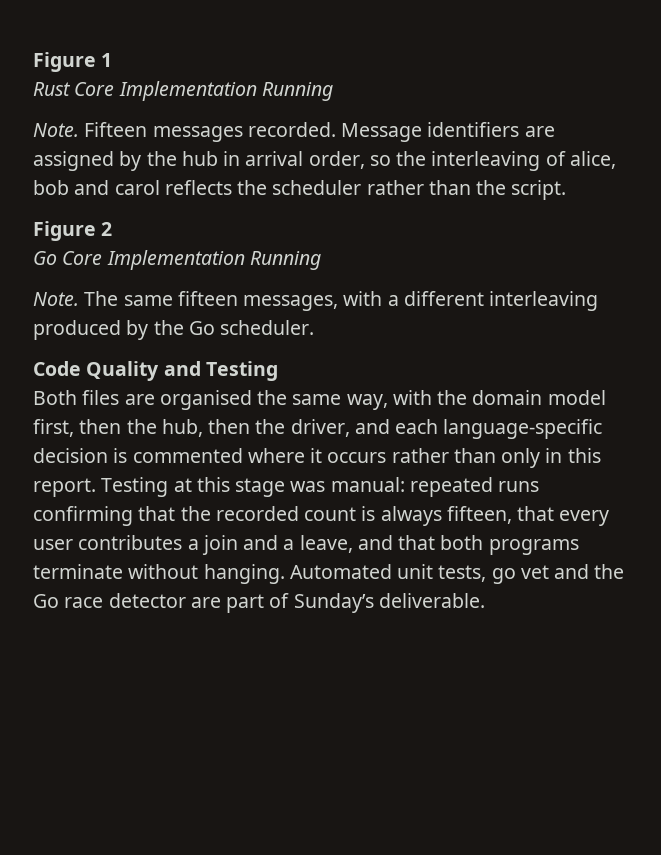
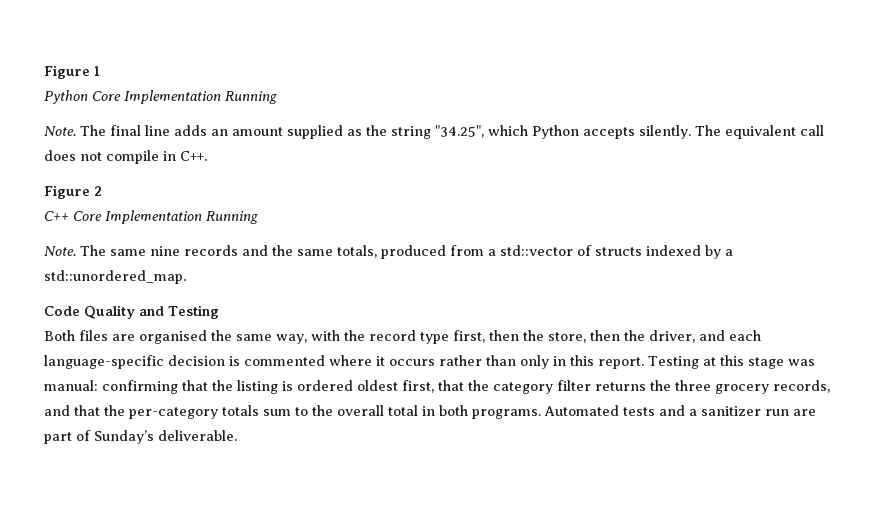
- Rust Core Implementation Running
- Note. Fifteen messages recorded. Message identifiers are assigned by the hub in arrival order, so the interleaving of alice, bob and carol reflects the scheduler rather than the script.
+ Python Core Implementation Running
+ Note. The final line adds an amount supplied as the string "34.25", which Python accepts silently. The equivalent call does not compile in C++.
- Go Core Implementation Running
+ C++ Core Implementation Running
- The same fifteen messages, with a different interleaving produced by the Go scheduler.
+ The same nine records and the same totals, produced from a std::vector of structs indexed by a std::unordered_map.
- Both files are organised the same way, with the domain model first, then the hub, then the driver, and each language-specific decision is commented where it occurs rather than only in this report.
+ Both files are organised the same way, with the record type first, then the store, then the driver, and each language-specific decision is commented where it occurs rather than only in this report.
- Testing at this stage was manual: repeated runs confirming that the recorded count is always fifteen, that every user contributes a join and a leave, and that both programs terminate without hanging. Automated unit tests, go vet and the Go race detector are part of Sunday’s deliverable.
+ Testing at this stage was manual: confirming that the listing is ordered oldest first, that the category filter returns the three grocery records, and that the per-category totals sum to the overall total in both programs. Automated tests and a sanitizer run are part of Sunday’s deliverable.

